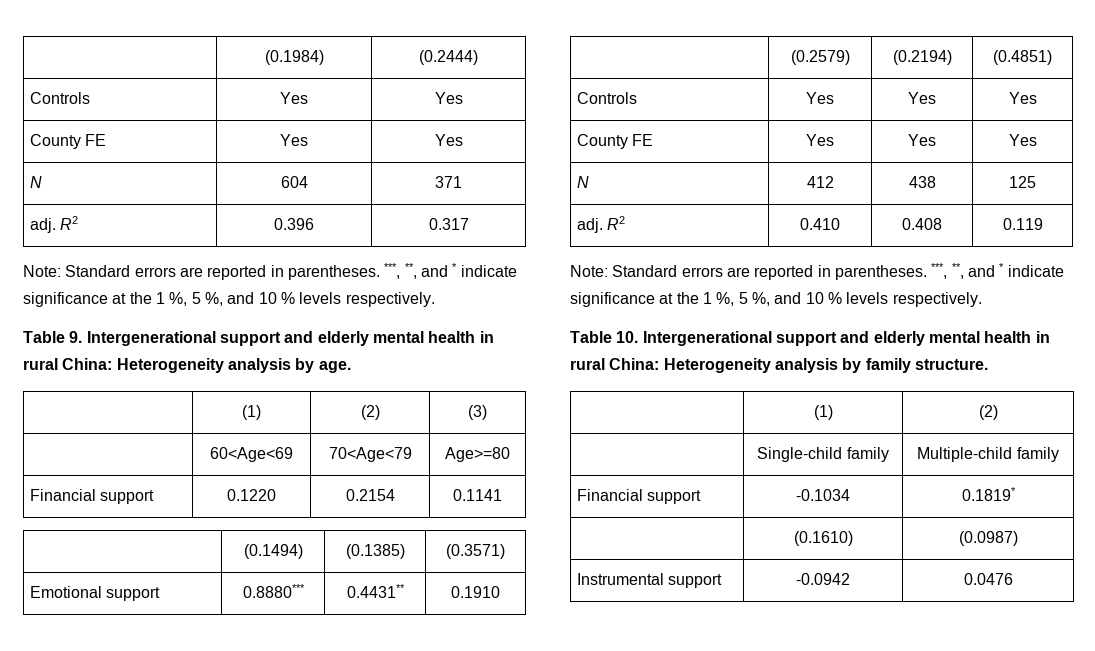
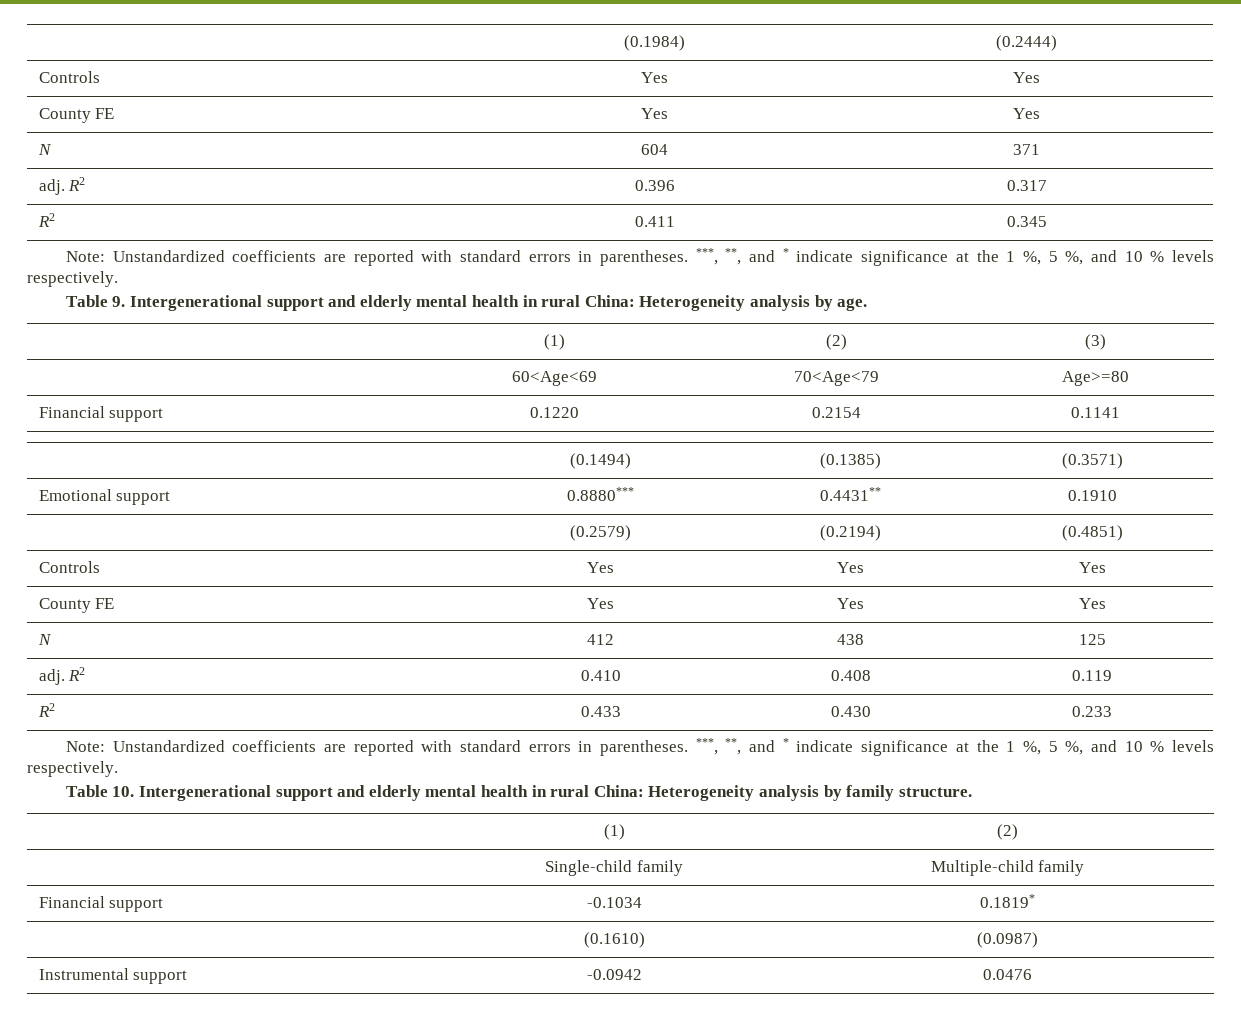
  adj. R2 | 0.396 | 0.317
- Note: Standard errors are reported in parentheses.
+ R2 | 0.411 | 0.345
+ Note: Unstandardized coefficients are reported with standard errors in parentheses.
  adj. R2 | 0.410 | 0.408 | 0.119
- Note: Standard errors are reported in parentheses.
+ R2 | 0.433 | 0.430 | 0.233
+ Note: Unstandardized coefficients are reported with standard errors in parentheses.

